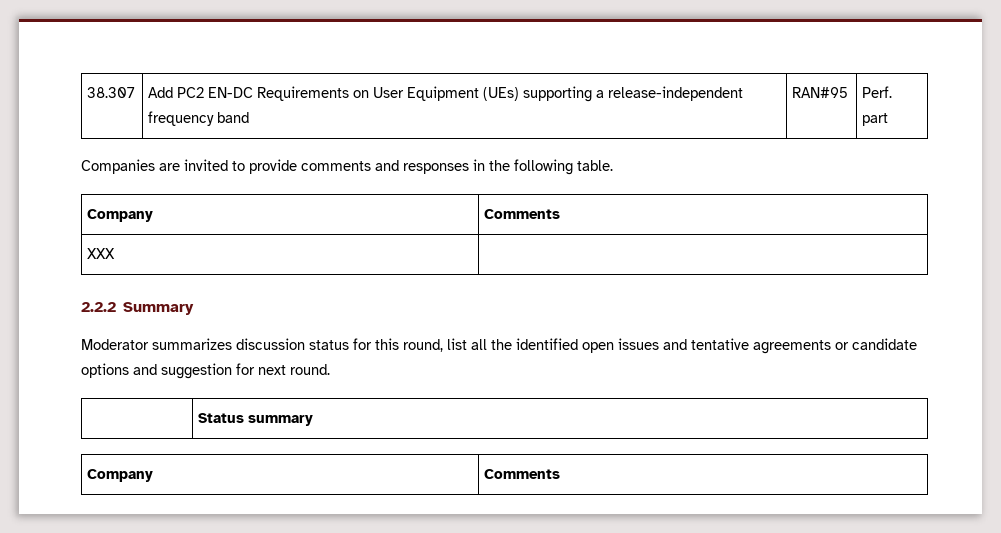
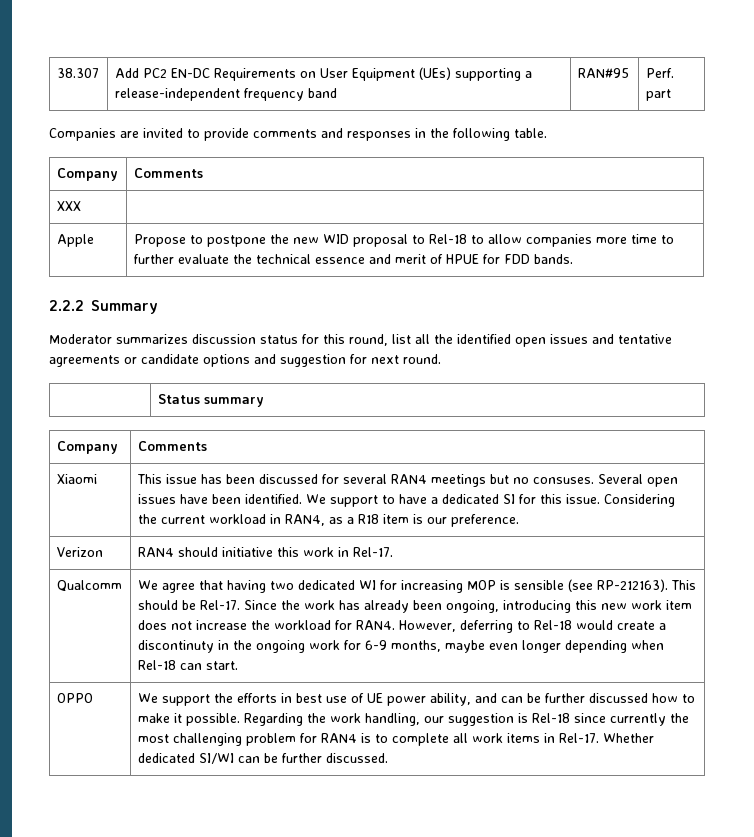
+ Apple | Propose to postpone the new WID proposal to Rel-18 to allow companies more time to further evaluate the technical essence and merit of HPUE for FDD bands.
+ Xiaomi | This issue has been discussed for several RAN4 meetings but no consuses. Several open issues have been identified. We support to have a dedicated SI for this issue. Considering the current workload in RAN4, as a R18 item is our preference.
+ Verizon | RAN4 should initiative this work in Rel-17.
+ Qualcomm | We agree that having two dedicated WI for increasing MOP is sensible (see RP-212163). This should be Rel-17. Since the work has already been ongoing, introducing this new work item does not increase the workload for RAN4. However, deferring to Rel-18 would create a discontinuty in the ongoing work for 6-9 months, maybe even longer depending when Rel-18 can start.
+ OPPO | We support the efforts in best use of UE power ability, and can be further discussed how to make it possible. Regarding the work handling, our suggestion is Rel-18 since currently the most challenging problem for RAN4 is to complete all work items in Rel-17. Whether dedicated SI/WI can be further discussed.

